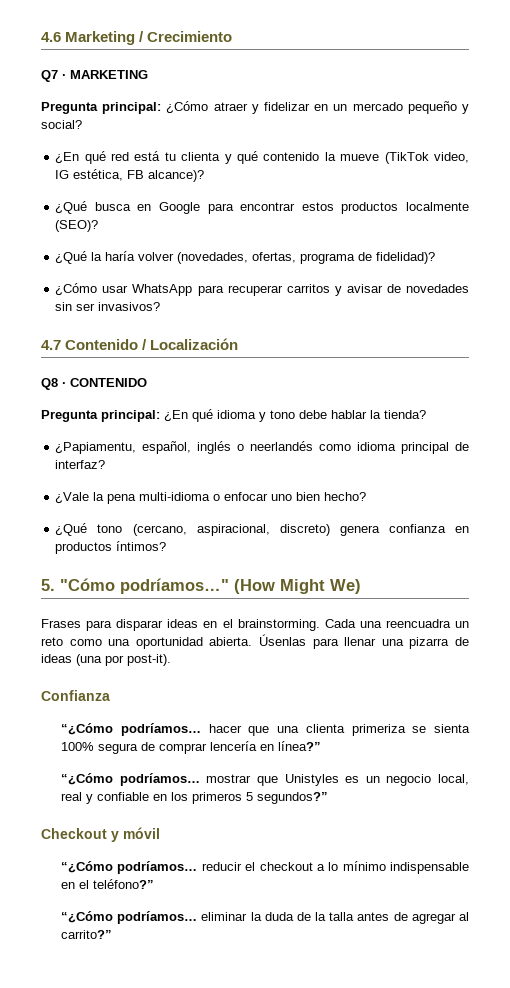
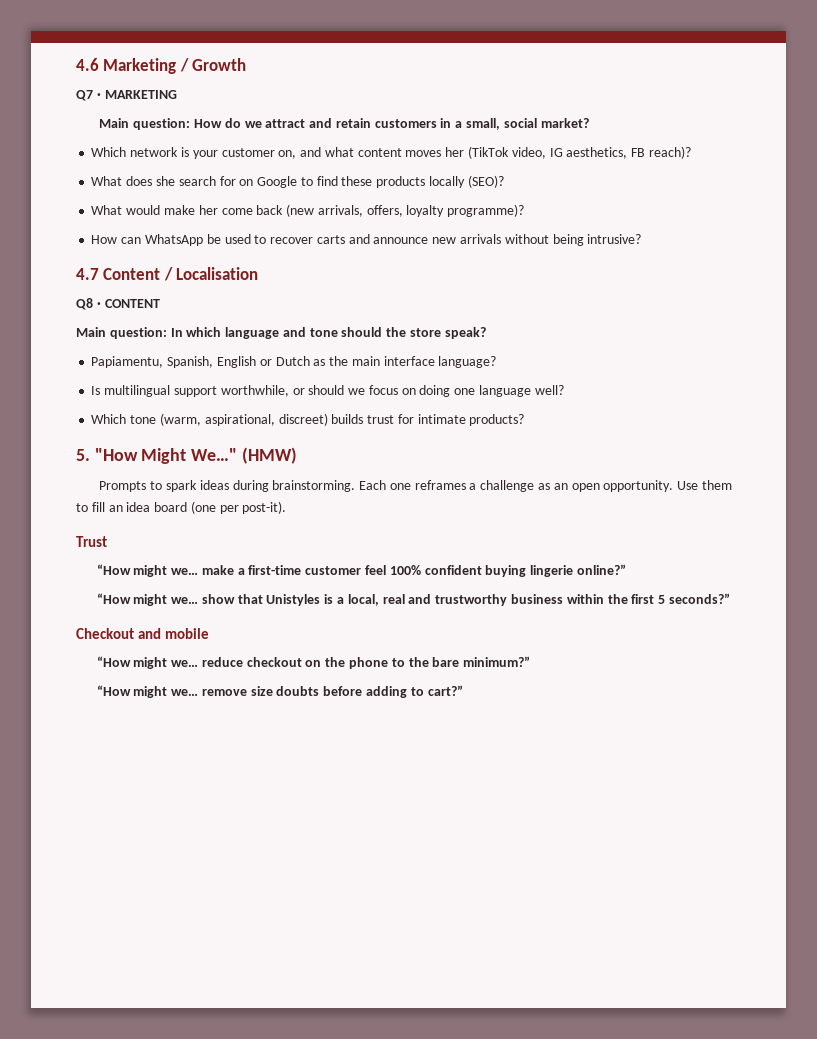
- 4.6 Marketing / Crecimiento
+ 4.6 Marketing / Growth
- Pregunta principal: ¿Cómo atraer y fidelizar en un mercado pequeño y social?
- ¿En qué red está tu clienta y qué contenido la mueve (TikTok video, IG estética, FB alcance)?
- ¿Qué busca en Google para encontrar estos productos localmente (SEO)?
- ¿Qué la haría volver (novedades, ofertas, programa de fidelidad)?
- ¿Cómo usar WhatsApp para recuperar carritos y avisar de novedades sin ser invasivos?
- 4.7 Contenido / Localización
- Q8 · CONTENIDO
- Pregunta principal: ¿En qué idioma y tono debe hablar la tienda?
- ¿Papiamentu, español, inglés o neerlandés como idioma principal de interfaz?
- ¿Vale la pena multi-idioma o enfocar uno bien hecho?
- ¿Qué tono (cercano, aspiracional, discreto) genera confianza en productos íntimos?
- 5. "Cómo podríamos…" (How Might We)
- Frases para disparar ideas en el brainstorming. Cada una reencuadra un reto como una oportunidad abierta. Úsenlas para llenar una pizarra de ideas (una por post-it).
- Confianza
- “¿Cómo podríamos… hacer que una clienta primeriza se sienta 100% segura de comprar lencería en línea?”
- “¿Cómo podríamos… mostrar que Unistyles es un negocio local, real y confiable en los primeros 5 segundos?”
- Checkout y móvil
- “¿Cómo podríamos… reducir el checkout a lo mínimo indispensable en el teléfono?”
- “¿Cómo podríamos… eliminar la duda de la talla antes de agregar al carrito?”
+ Main question: How do we attract and retain customers in a small, social market?
+ Which network is your customer on, and what content moves her (TikTok video, IG aesthetics, FB reach)?
+ What does she search for on Google to find these products locally (SEO)?
+ What would make her come back (new arrivals, offers, loyalty programme)?
+ How can WhatsApp be used to recover carts and announce new arrivals without being intrusive?
+ 4.7 Content / Localisation
+ Q8 · CONTENT
+ Main question: In which language and tone should the store speak?
+ Papiamentu, Spanish, English or Dutch as the main interface language?
+ Is multilingual support worthwhile, or should we focus on doing one language well?
+ Which tone (warm, aspirational, discreet) builds trust for intimate products?
+ 5. "How Might We…" (HMW)
+ Prompts to spark ideas during brainstorming. Each one reframes a challenge as an open opportunity. Use them to fill an idea board (one per post-it).
+ Trust
+ “How might we… make a first-time customer feel 100% confident buying lingerie online?”
+ “How might we… show that Unistyles is a local, real and trustworthy business within the first 5 seconds?”
+ Checkout and mobile
+ “How might we… reduce checkout on the phone to the bare minimum?”
+ “How might we… remove size doubts before adding to cart?”

